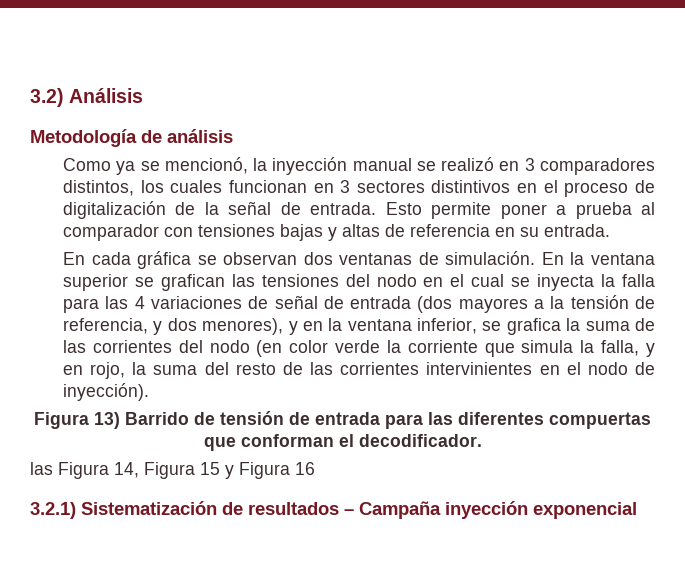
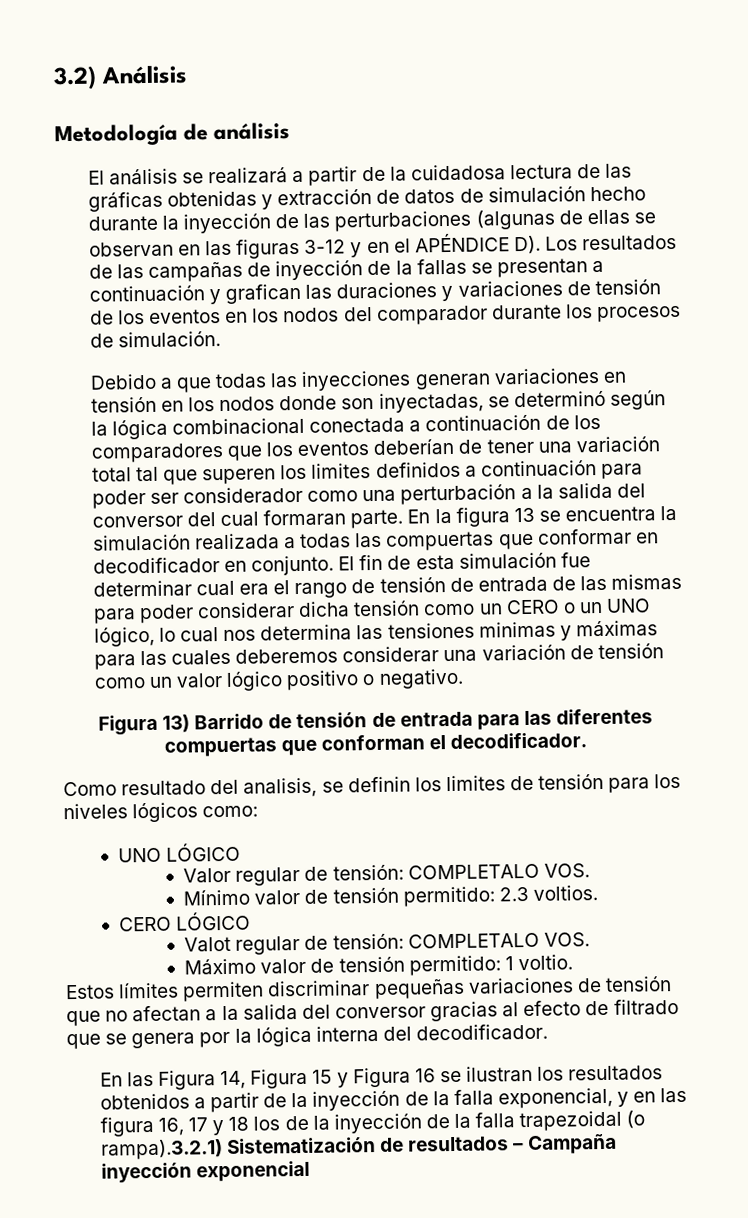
- Como ya se mencionó, la inyección manual se realizó en 3 comparadores distintos, los cuales funcionan en 3 sectores distintivos en el proceso de digitalización de la señal de entrada. Esto permite poner a prueba al comparador con tensiones bajas y altas de referencia en su entrada.
- En cada gráfica se observan dos ventanas de simulación. En la ventana superior se grafican las tensiones del nodo en el cual se inyecta la falla para las 4 variaciones de señal de entrada (dos mayores a la tensión de referencia, y dos menores), y en la ventana inferior, se grafica la suma de las corrientes del nodo (en color verde la corriente que simula la falla, y en rojo, la suma del resto de las corrientes intervinientes en el nodo de inyección).
+ El análisis se realizará a partir de la cuidadosa lectura de las gráficas obtenidas y extracción de datos de simulación hecho durante la inyección de las perturbaciones (algunas de ellas se observan en las figuras 3-12 y en el APÉNDICE D). Los resultados de las campañas de inyección de la fallas se presentan a continuación y grafican las duraciones y variaciones de tensión de los eventos en los nodos del comparador durante los procesos de simulación.
+ Debido a que todas las inyecciones generan variaciones en tensión en los nodos donde son inyectadas, se determinó según la lógica combinacional conectada a continuación de los comparadores que los eventos deberían de tener una variación total tal que superen los limites definidos a continuación para poder ser considerador como una perturbación a la salida del conversor del cual formaran parte. En la figura 13 se encuentra la simulación realizada a todas las compuertas que conformar en decodificador en conjunto. El fin de esta simulación fue determinar cual era el rango de tensión de entrada de las mismas para poder considerar dicha tensión como un CERO o un UNO lógico, lo cual nos determina las tensiones minimas y máximas para las cuales deberemos considerar una variación de tensión como un valor lógico positivo o negativo.
- las Figura 14, Figura 15 y Figura 16
- 3.2.1) Sistematización de resultados – Campaña inyección exponencial
+ Como resultado del analisis, se definin los limites de tensión para los niveles lógicos como:
+ UNO LÓGICO
+ Valor regular de tensión: COMPLETALO VOS.
+ Mínimo valor de tensión permitido: 2.3 voltios.
+ CERO LÓGICO
+ Valot regular de tensión: COMPLETALO VOS.
+ Máximo valor de tensión permitido: 1 voltio.
+ Estos límites permiten discriminar pequeñas variaciones de tensión que no afectan a la salida del conversor gracias al efecto de filtrado que se genera por la lógica interna del decodificador.
+ En las Figura 14, Figura 15 y Figura 16 se ilustran los resultados obtenidos a partir de la inyección de la falla exponencial, y en las figura 16, 17 y 18 los de la inyección de la falla trapezoidal (o rampa).3.2.1) Sistematización de resultados – Campaña inyección exponencial

